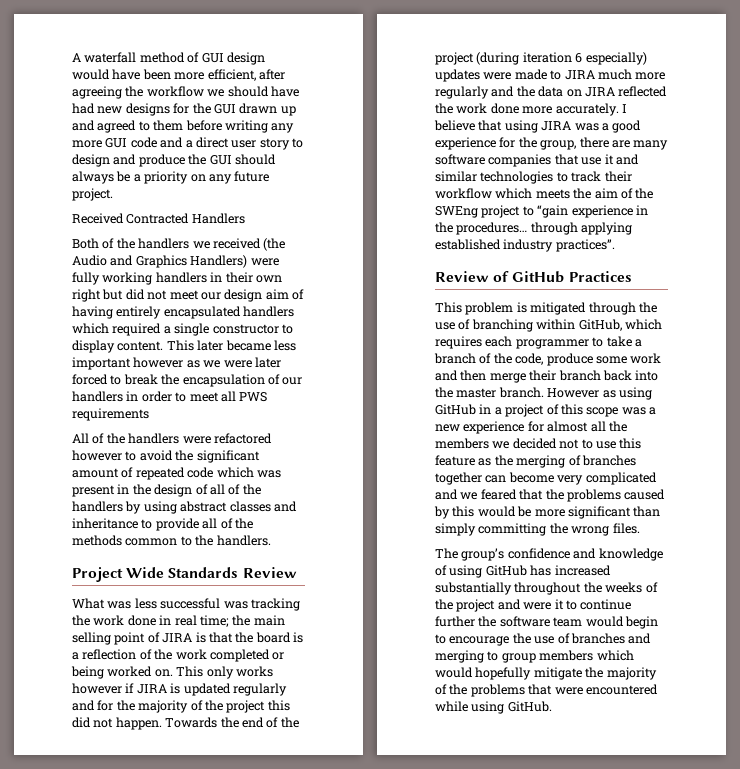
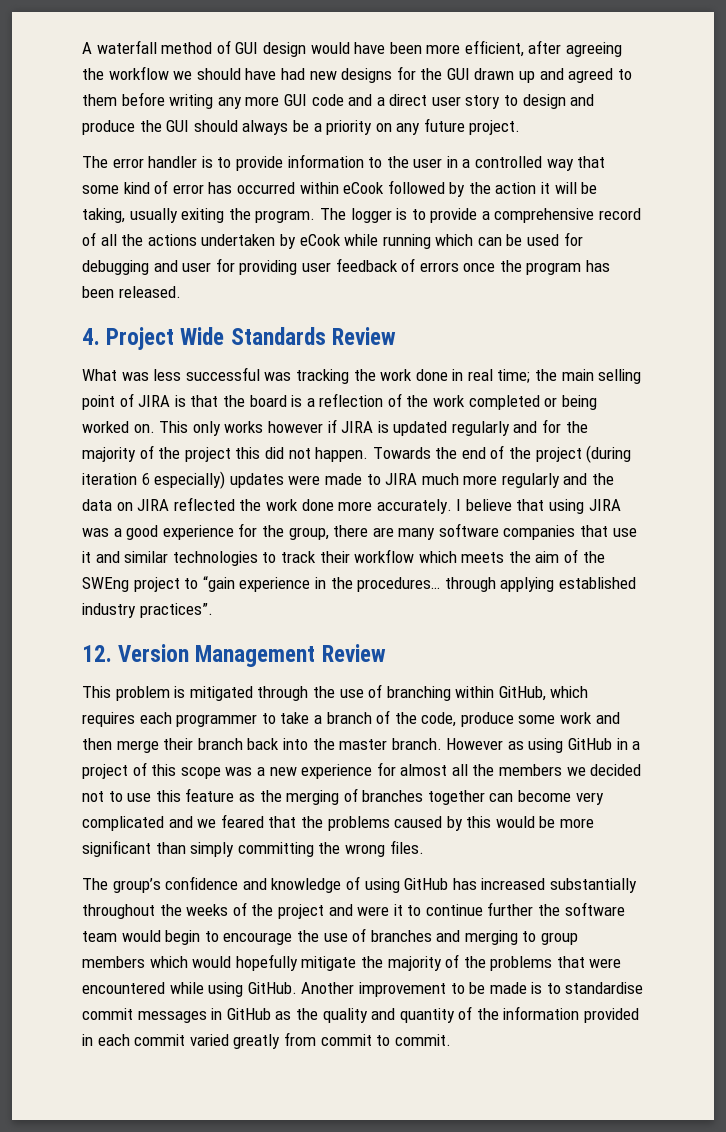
- Received Contracted Handlers
- Both of the handlers we received (the Audio and Graphics Handlers) were fully working handlers in their own right but did not meet our design aim of having entirely encapsulated handlers which required a single constructor to display content. This later became less important however as we were later forced to break the encapsulation of our handlers in order to meet all PWS requirements
- All of the handlers were refactored however to avoid the significant amount of repeated code which was present in the design of all of the handlers by using abstract classes and inheritance to provide all of the methods common to the handlers.
- Project Wide Standards Review
+ The error handler is to provide information to the user in a controlled way that some kind of error has occurred within eCook followed by the action it will be taking, usually exiting the program. The logger is to provide a comprehensive record of all the actions undertaken by eCook while running which can be used for debugging and user for providing user feedback of errors once the program has been released.
+ 4. Project Wide Standards Review
- Review of GitHub Practices
+ 12. Version Management Review
+ Another improvement to be made is to standardise commit messages in GitHub as the quality and quantity of the information provided in each commit varied greatly from commit to commit.

